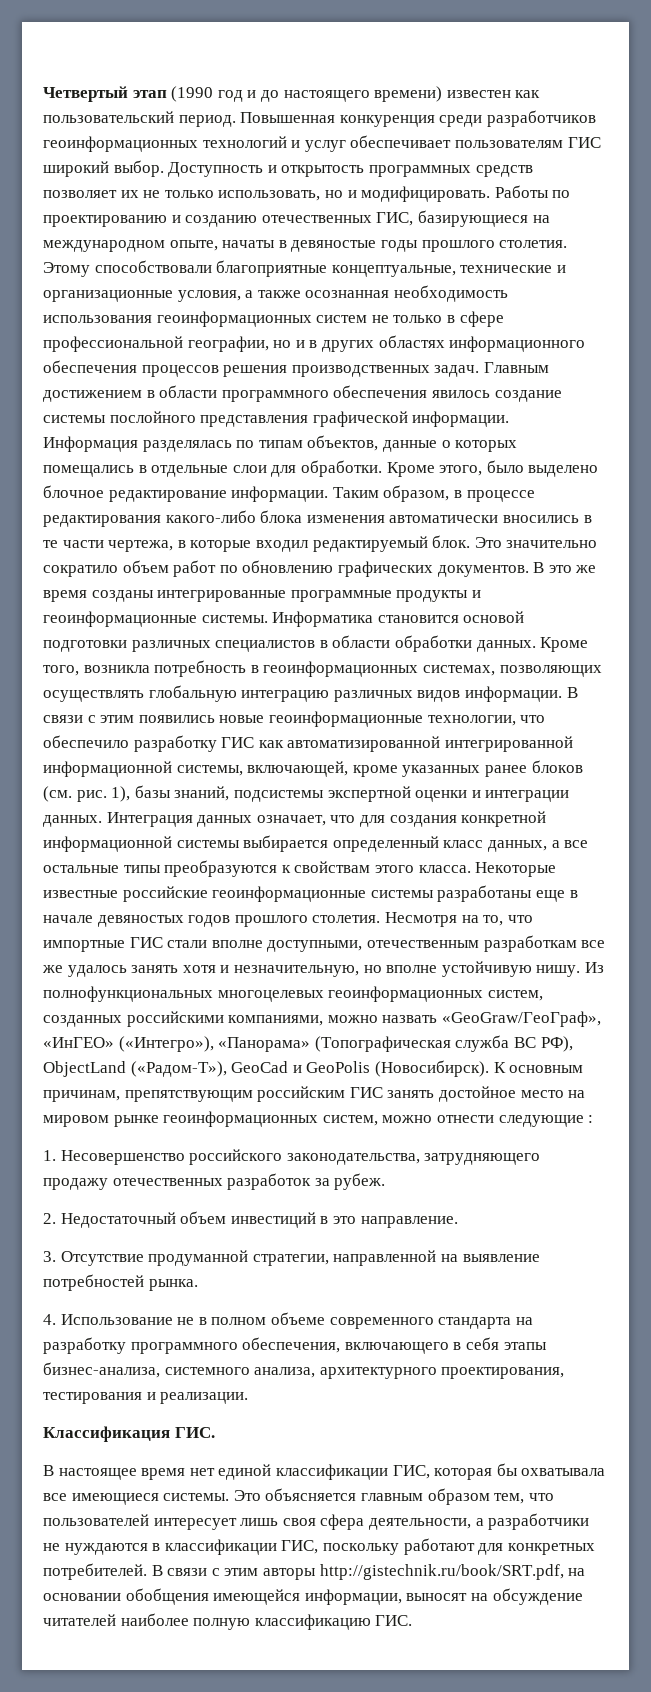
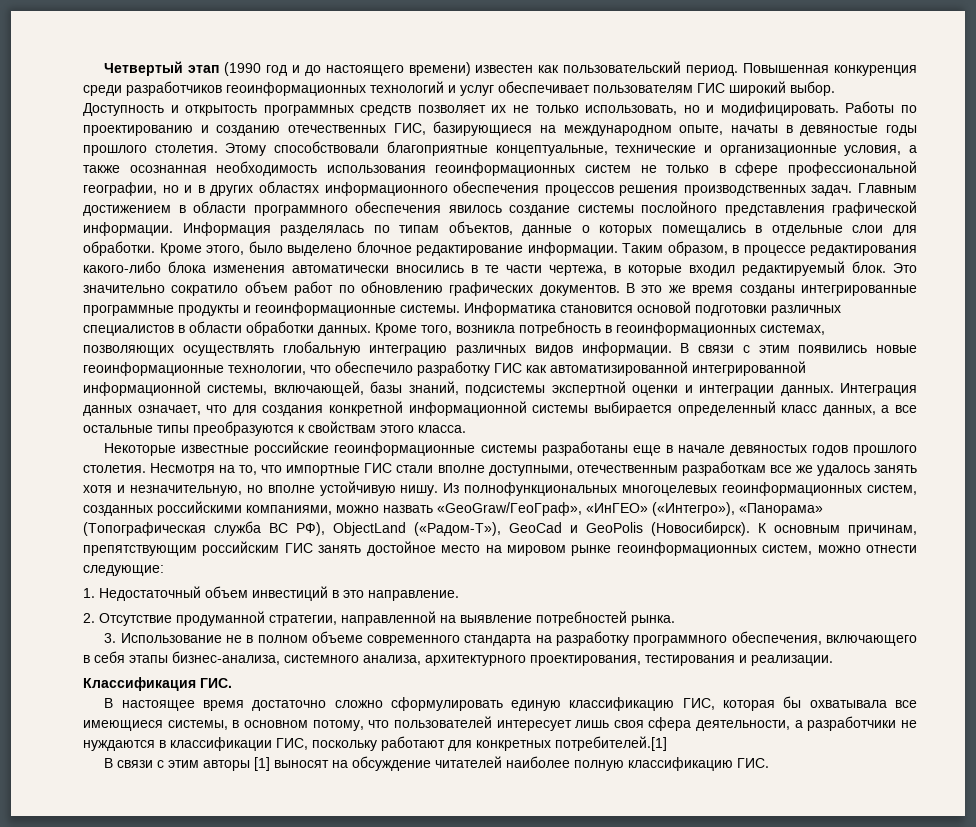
- В связи с этим появились новые геоинформационные технологии, что обеспечило разработку ГИС как автоматизированной интегрированной информационной системы, включающей, кроме указанных ранее блоков (см. рис. 1), базы знаний, подсистемы экспертной оценки и интеграции данных.
+ В связи с этим появились новые геоинформационные технологии, что обеспечило разработку ГИС как автоматизированной интегрированной информационной системы, включающей, базы знаний, подсистемы экспертной оценки и интеграции данных.
- Интеграция данных означает, что для создания конкретной информационной системы выбирается определенный класс данных, а все остальные типы преобразуются к свойствам этого класса. Некоторые известные российские геоинформационные системы разработаны еще в начале девяностых годов прошлого столетия.
+ Интеграция данных означает, что для создания конкретной информационной системы выбирается определенный класс данных, а все остальные типы преобразуются к свойствам этого класса.
+ Некоторые известные российские геоинформационные системы разработаны еще в начале девяностых годов прошлого столетия.
- К основным причинам, препятствующим российским ГИС занять достойное место на мировом рынке геоинформационных систем, можно отнести следующие :
+ К основным причинам, препятствующим российским ГИС занять достойное место на мировом рынке геоинформационных систем, можно отнести следующие:
- 1. Несовершенство российского законодательства, затрудняющего продажу отечественных разработок за рубеж.
- 2. Недостаточный объем инвестиций в это направление.
+ 1. Недостаточный объем инвестиций в это направление.
- 3. Отсутствие продуманной стратегии, направленной на выявление потребностей рынка.
+ 2. Отсутствие продуманной стратегии, направленной на выявление потребностей рынка.
- 4. Использование не в полном объеме современного стандарта на разработку программного обеспечения, включающего в себя этапы бизнес-анализа, системного анализа, архитектурного проектирования, тестирования и реализации.
+ 3. Использование не в полном объеме современного стандарта на разработку программного обеспечения, включающего в себя этапы бизнес-анализа, системного анализа, архитектурного проектирования, тестирования и реализации.
- В настоящее время нет единой классификации ГИС, которая бы охватывала все имеющиеся системы. Это объясняется главным образом тем, что пользователей интересует лишь своя сфера деятельности, а разработчики не нуждаются в классификации ГИС, поскольку работают для конкретных потребителей. В связи с этим авторы http://gistechnik.ru/book/SRT.pdf, на основании обобщения имеющейся информации, выносят на обсуждение читателей наиболее полную классификацию ГИС.
+ В настоящее время достаточно сложно сформулировать единую классификацию ГИС, которая бы охватывала все имеющиеся системы, в основном потому, что пользователей интересует лишь своя сфера деятельности, а разработчики не нуждаются в классификации ГИС, поскольку работают для конкретных потребителей.[1]
+ В связи с этим авторы [1] выносят на обсуждение читателей наиболее полную классификацию ГИС.

